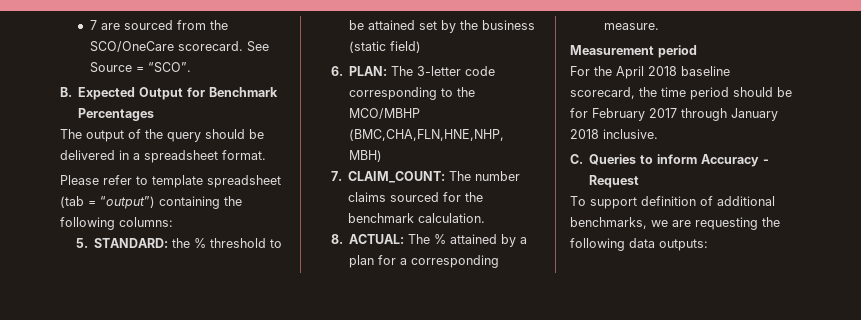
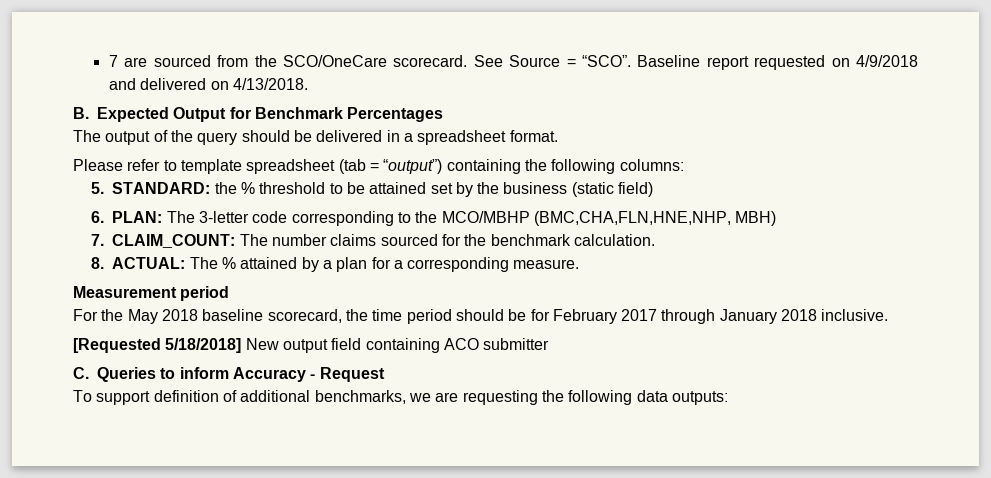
+ Baseline report requested on 4/9/2018 and delivered on 4/13/2018.
- For the April 2018 baseline scorecard, the time period should be for February 2017 through January 2018 inclusive.
+ For the May 2018 baseline scorecard, the time period should be for February 2017 through January 2018 inclusive.
+ [Requested 5/18/2018] New output field containing ACO submitter

